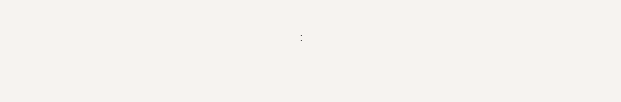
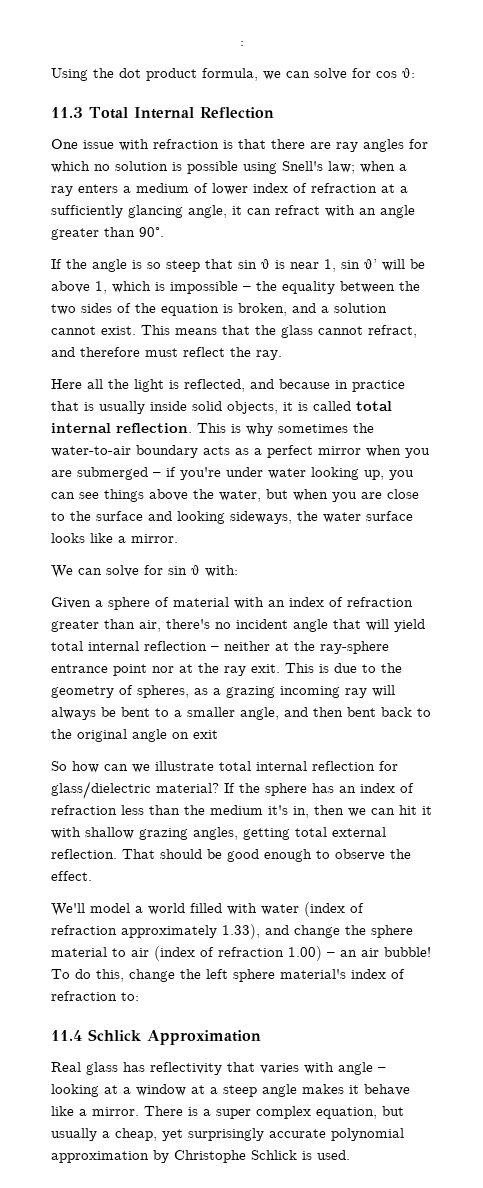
+ Using the dot product formula, we can solve for cos θ:
+ 11.3 Total Internal Reflection
+ One issue with refraction is that there are ray angles for which no solution is possible using Snell's law; when a ray enters a medium of lower index of refraction at a sufficiently glancing angle, it can refract with an angle greater than 90°.
+ If the angle is so steep that sin θ is near 1, sin θ’ will be above 1, which is impossible – the equality between the two sides of the equation is broken, and a solution cannot exist. This means that the glass cannot refract, and therefore must reflect the ray.
+ Here all the light is reflected, and because in practice that is usually inside solid objects, it is called total internal reflection. This is why sometimes the water-to-air boundary acts as a perfect mirror when you are submerged – if you're under water looking up, you can see things above the water, but when you are close to the surface and looking sideways, the water surface looks like a mirror.
+ We can solve for sin θ with:
+ Given a sphere of material with an index of refraction greater than air, there's no incident angle that will yield total internal reflection – neither at the ray-sphere entrance point nor at the ray exit. This is due to the geometry of spheres, as a grazing incoming ray will always be bent to a smaller angle, and then bent back to the original angle on exit
+ So how can we illustrate total internal reflection for glass/dielectric material? If the sphere has an index of refraction less than the medium it's in, then we can hit it with shallow grazing angles, getting total external reflection. That should be good enough to observe the effect.
+ We'll model a world filled with water (index of refraction approximately 1.33), and change the sphere material to air (index of refraction 1.00) – an air bubble! To do this, change the left sphere material's index of refraction to:
+ 11.4 Schlick Approximation
+ Real glass has reflectivity that varies with angle – looking at a window at a steep angle makes it behave like a mirror. There is a super complex equation, but usually a cheap, yet surprisingly accurate polynomial approximation by Christophe Schlick is used.

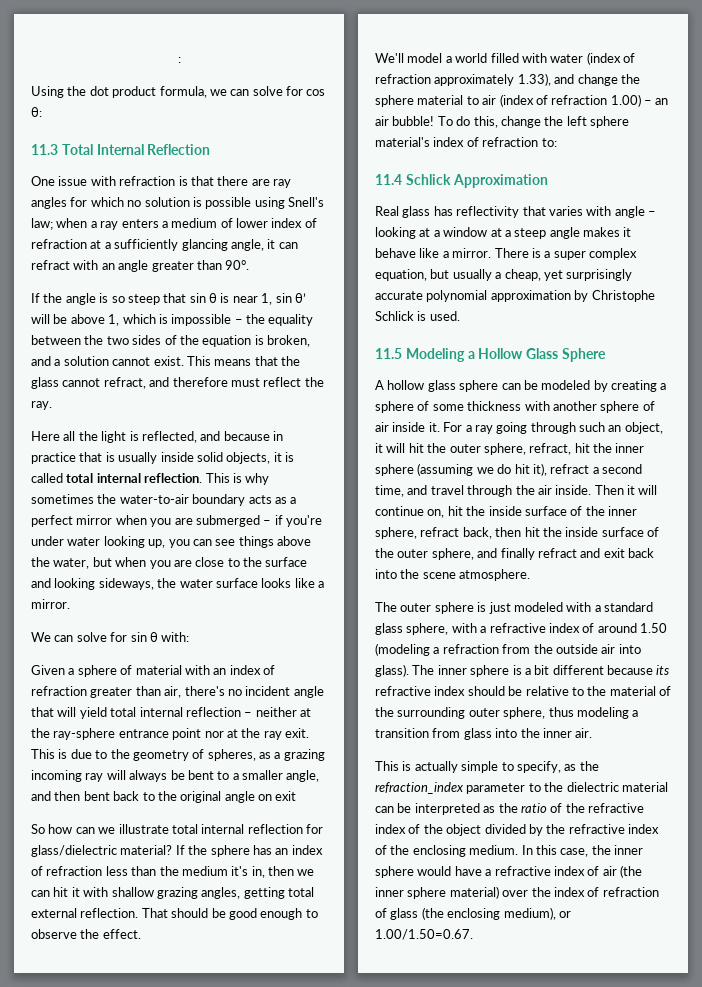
+ 11.5 Modeling a Hollow Glass Sphere
+ A hollow glass sphere can be modeled by creating a sphere of some thickness with another sphere of air inside it. For a ray going through such an object, it will hit the outer sphere, refract, hit the inner sphere (assuming we do hit it), refract a second time, and travel through the air inside. Then it will continue on, hit the inside surface of the inner sphere, refract back, then hit the inside surface of the outer sphere, and finally refract and exit back into the scene atmosphere.
+ The outer sphere is just modeled with a standard glass sphere, with a refractive index of around 1.50 (modeling a refraction from the outside air into glass). The inner sphere is a bit different because its refractive index should be relative to the material of the surrounding outer sphere, thus modeling a transition from glass into the inner air.
+ This is actually simple to specify, as the refraction_index parameter to the dielectric material can be interpreted as the ratio of the refractive index of the object divided by the refractive index of the enclosing medium. In this case, the inner sphere would have a refractive index of air (the inner sphere material) over the index of refraction of glass (the enclosing medium), or 1.00/1.50=0.67.

